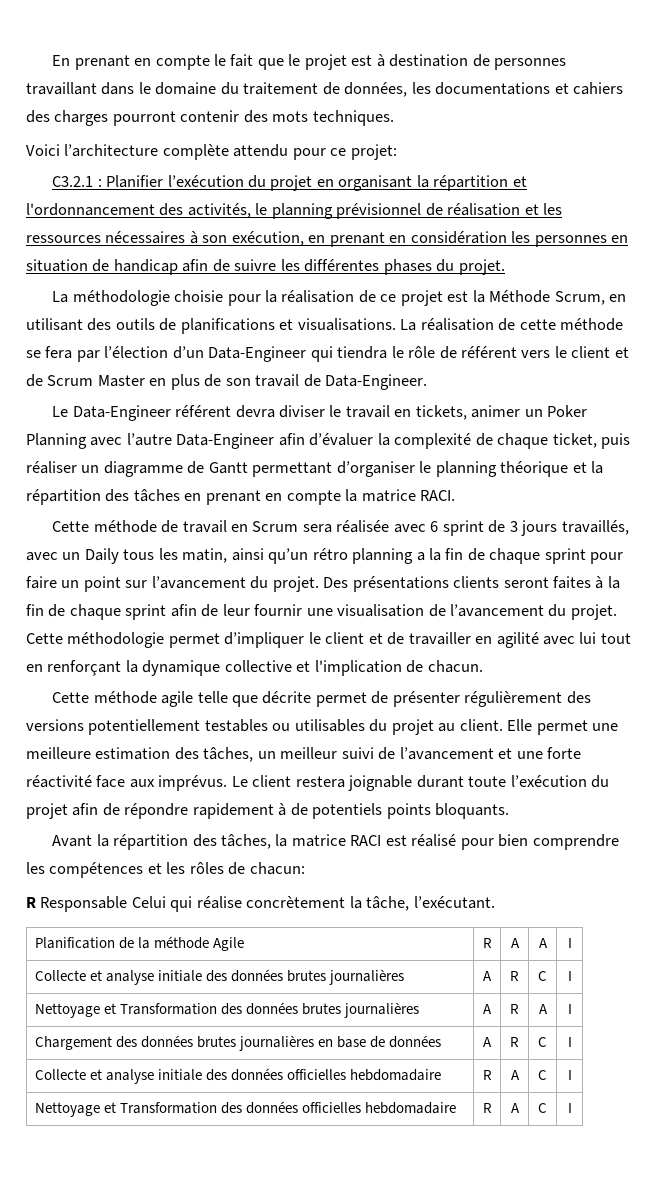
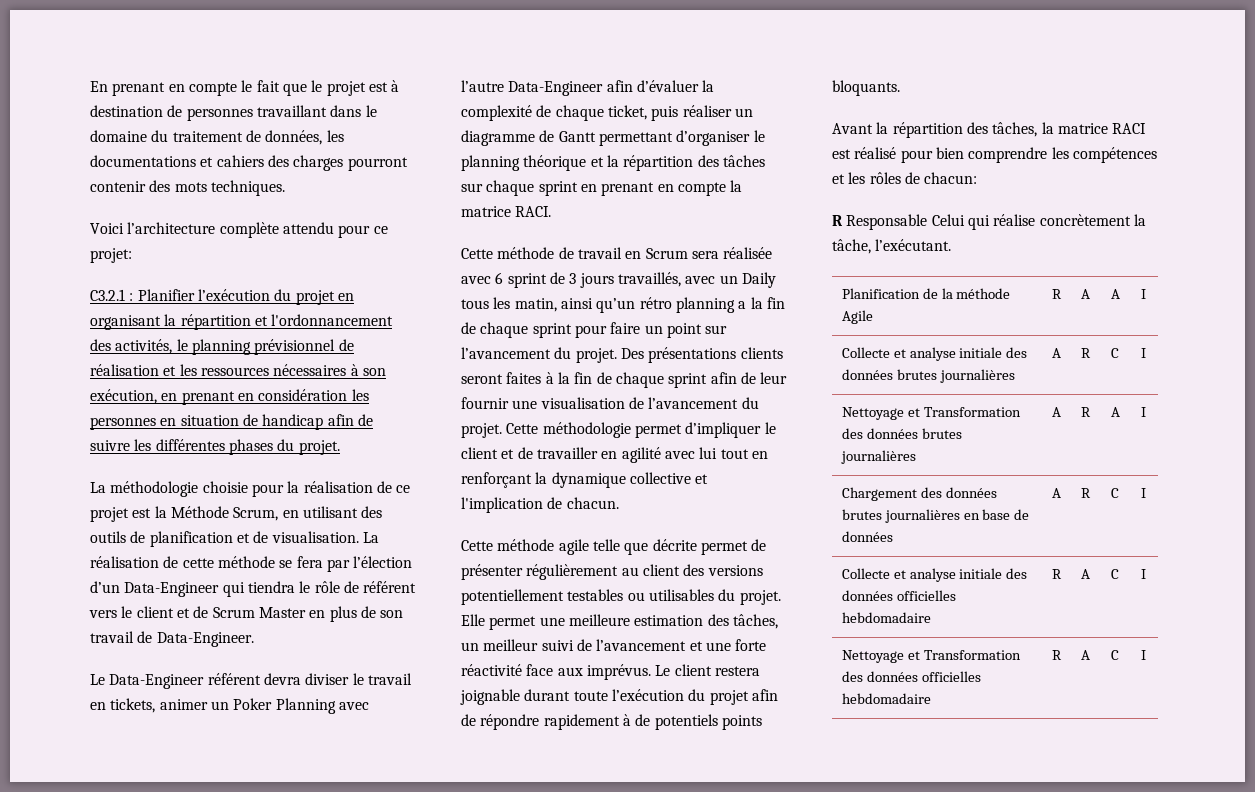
- La méthodologie choisie pour la réalisation de ce projet est la Méthode Scrum, en utilisant des outils de planifications et visualisations.
+ La méthodologie choisie pour la réalisation de ce projet est la Méthode Scrum, en utilisant des outils de planification et de visualisation.
- Le Data-Engineer référent devra diviser le travail en tickets, animer un Poker Planning avec l’autre Data-Engineer afin d’évaluer la complexité de chaque ticket, puis réaliser un diagramme de Gantt permettant d’organiser le planning théorique et la répartition des tâches en prenant en compte la matrice RACI.
+ Le Data-Engineer référent devra diviser le travail en tickets, animer un Poker Planning avec l’autre Data-Engineer afin d’évaluer la complexité de chaque ticket, puis réaliser un diagramme de Gantt permettant d’organiser le planning théorique et la répartition des tâches sur chaque sprint en prenant en compte la matrice RACI.
- Cette méthode agile telle que décrite permet de présenter régulièrement des versions potentiellement testables ou utilisables du projet au client.
+ Cette méthode agile telle que décrite permet de présenter régulièrement au client des versions potentiellement testables ou utilisables du projet.

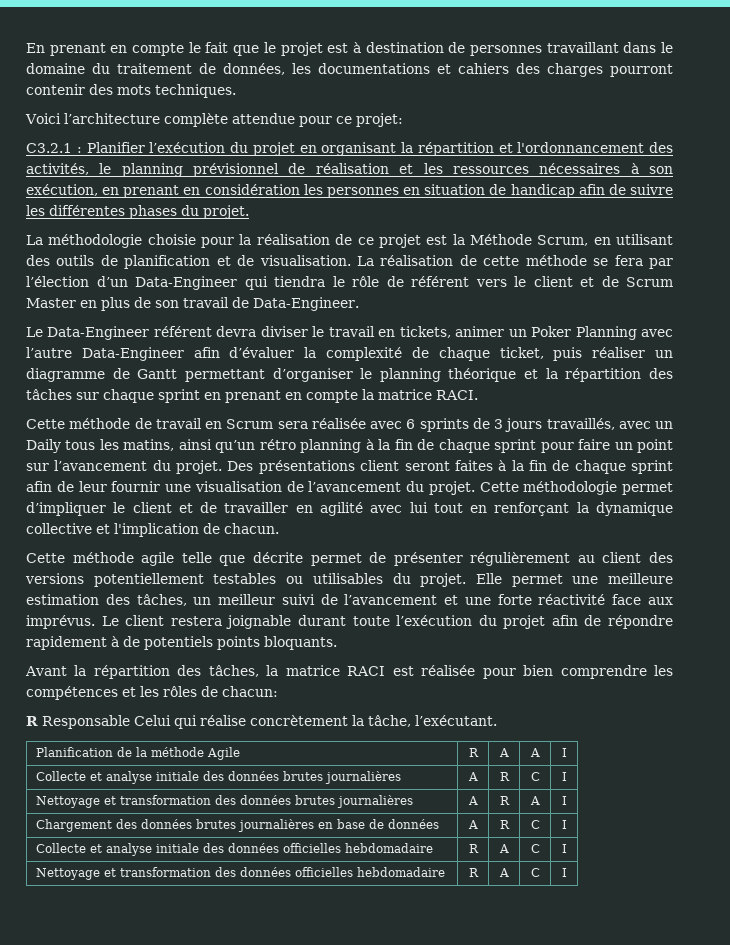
- Voici l’architecture complète attendu pour ce projet:
+ Voici l’architecture complète attendue pour ce projet:
- Cette méthode de travail en Scrum sera réalisée avec 6 sprint de 3 jours travaillés, avec un Daily tous les matin, ainsi qu’un rétro planning a la fin de chaque sprint pour faire un point sur l’avancement du projet.
+ Cette méthode de travail en Scrum sera réalisée avec 6 sprints de 3 jours travaillés, avec un Daily tous les matins, ainsi qu’un rétro planning à la fin de chaque sprint pour faire un point sur l’avancement du projet.
- Des présentations clients seront faites à la fin de chaque sprint afin de leur fournir une visualisation de l’avancement du projet.
+ Des présentations client seront faites à la fin de chaque sprint afin de leur fournir une visualisation de l’avancement du projet.
- Avant la répartition des tâches, la matrice RACI est réalisé pour bien comprendre les compétences et les rôles de chacun:
+ Avant la répartition des tâches, la matrice RACI est réalisée pour bien comprendre les compétences et les rôles de chacun:
- Nettoyage et Transformation des données brutes journalières | A | R | A | I
+ Nettoyage et transformation des données brutes journalières | A | R | A | I
- Nettoyage et Transformation des données officielles hebdomadaire | R | A | C | I
+ Nettoyage et transformation des données officielles hebdomadaire | R | A | C | I

